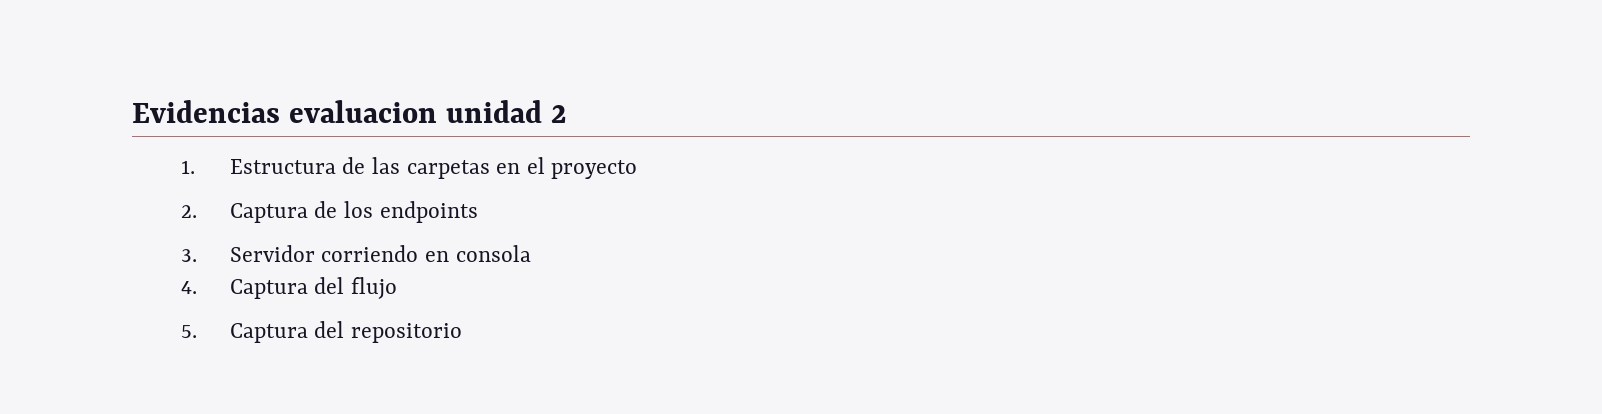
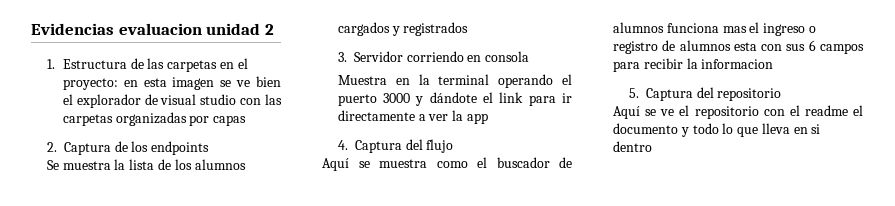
- 1. Estructura de las carpetas en el proyecto
+ 1. Estructura de las carpetas en el proyecto: en esta imagen se ve bien el explorador de visual studio con las carpetas organizadas por capas
+ Se muestra la lista de los alumnos cargados y registrados
+ Muestra en la terminal operando el puerto 3000 y dándote el link para ir directamente a ver la app
  4. Captura del flujo
+ Aquí se muestra como el buscador de alumnos funciona mas el ingreso o registro de alumnos esta con sus 6 campos para recibir la informacion
  5. Captura del repositorio
+ Aquí se ve el repositorio con el readme el documento y todo lo que lleva en si dentro

